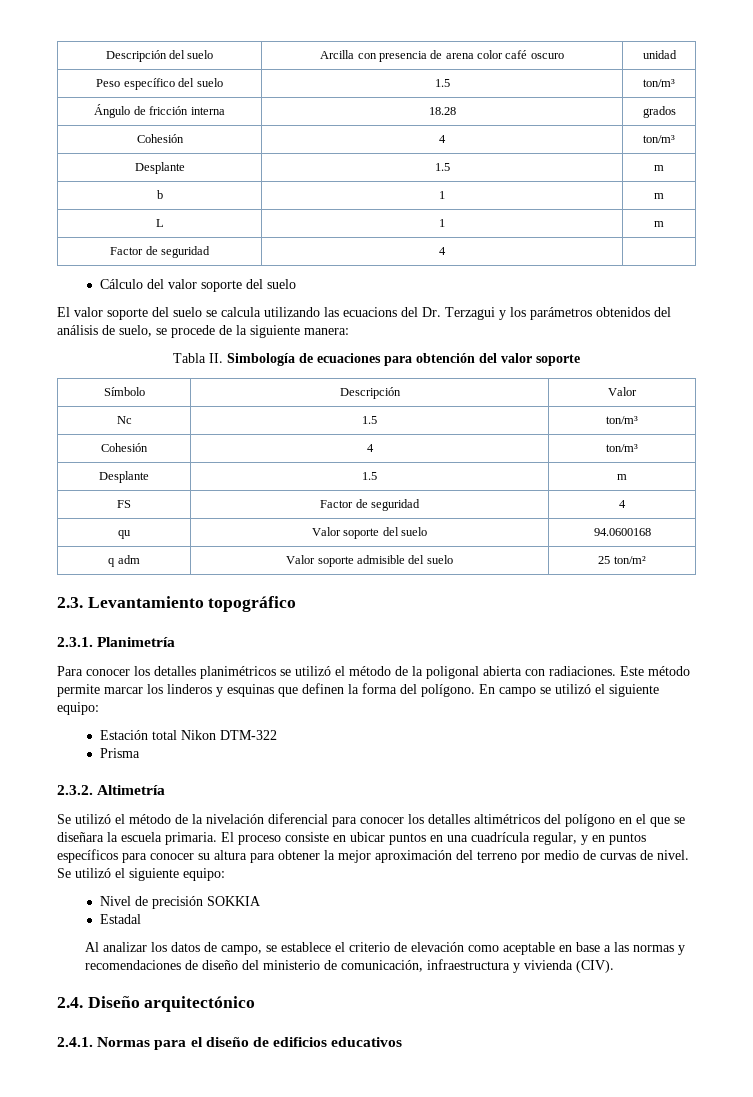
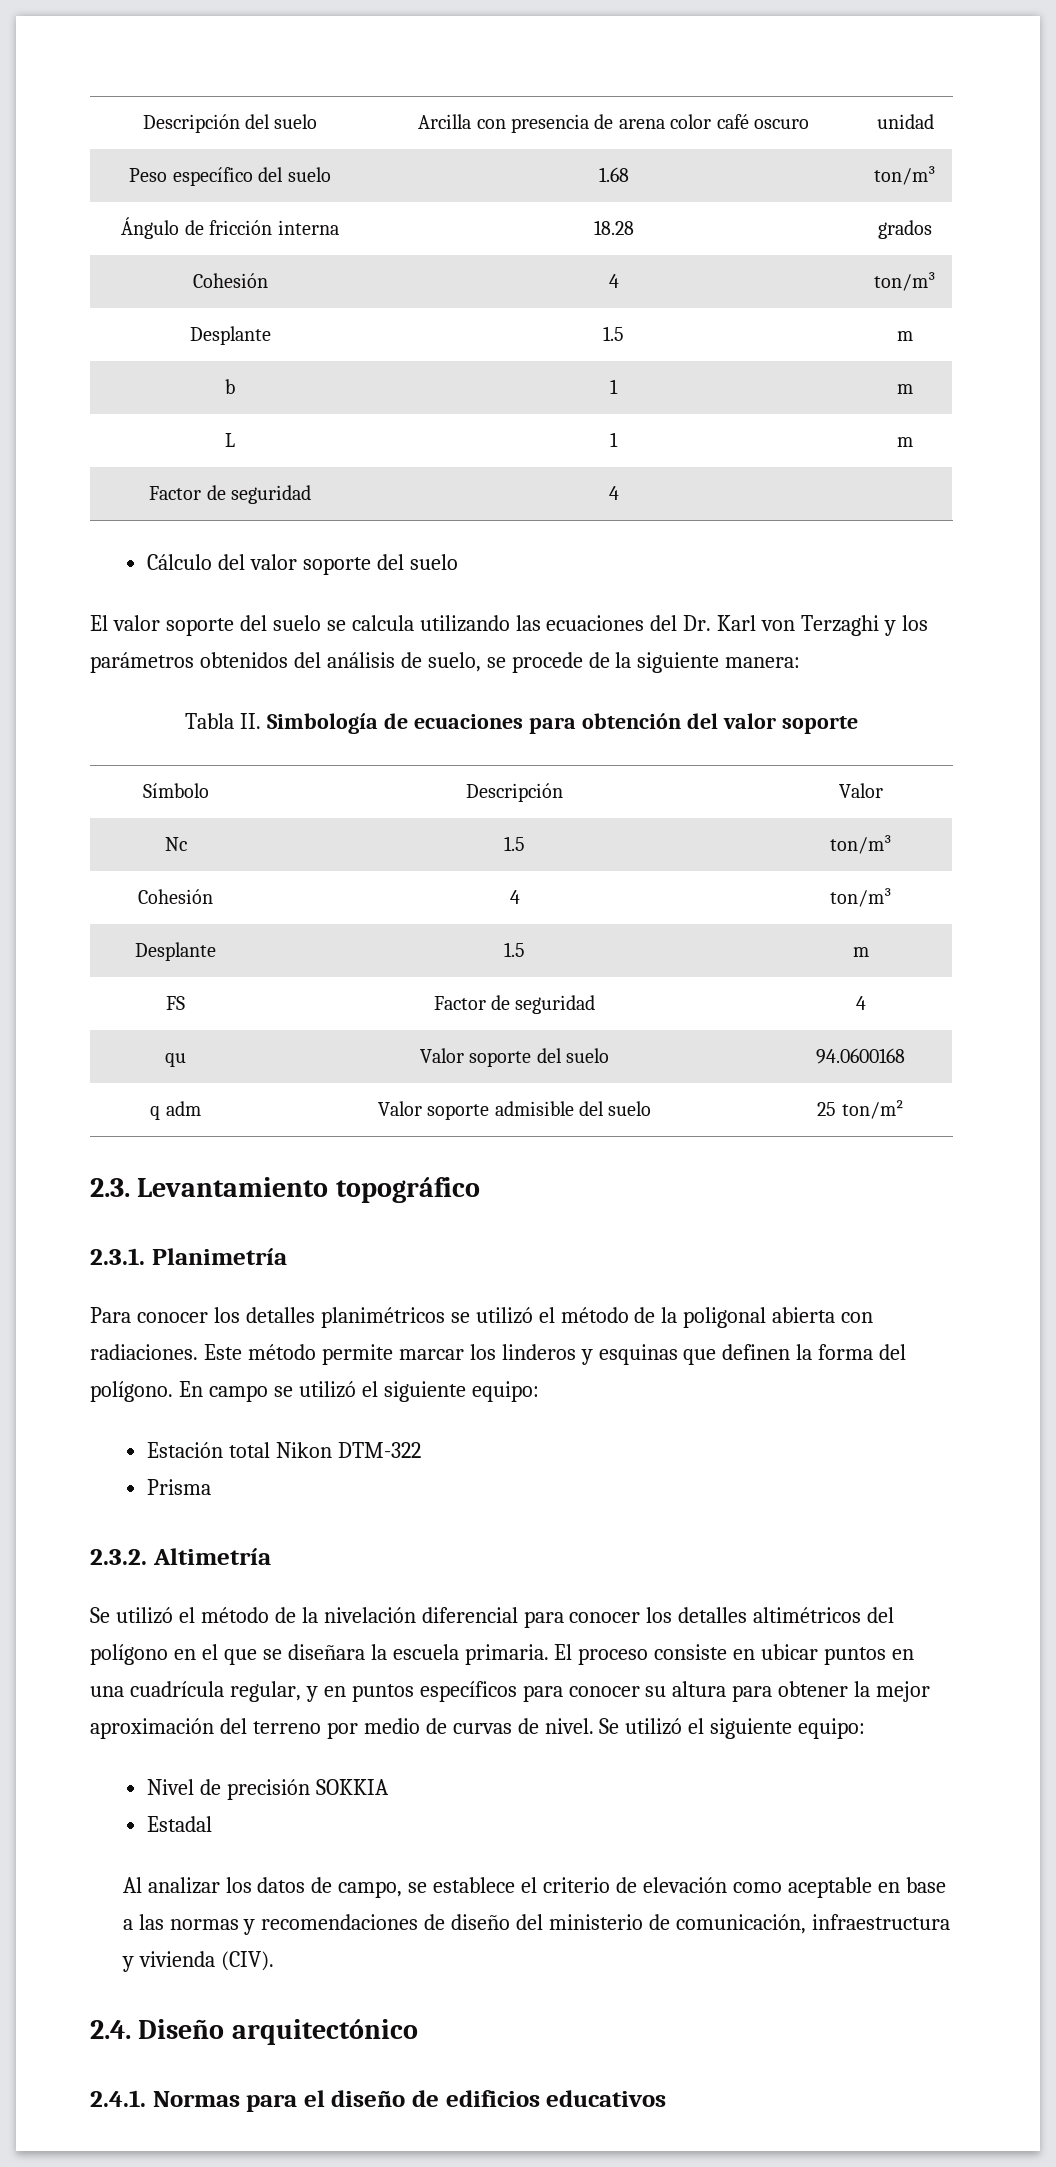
- Peso específico del suelo | 1.5 | ton/m³
+ Peso específico del suelo | 1.68 | ton/m³
- El valor soporte del suelo se calcula utilizando las ecuacions del Dr. Terzagui y los parámetros obtenidos del análisis de suelo, se procede de la siguiente manera:
+ El valor soporte del suelo se calcula utilizando las ecuaciones del Dr. Karl von Terzaghi y los parámetros obtenidos del análisis de suelo, se procede de la siguiente manera:

